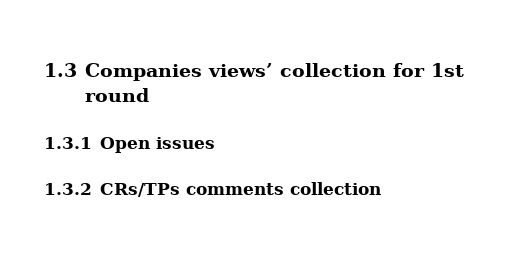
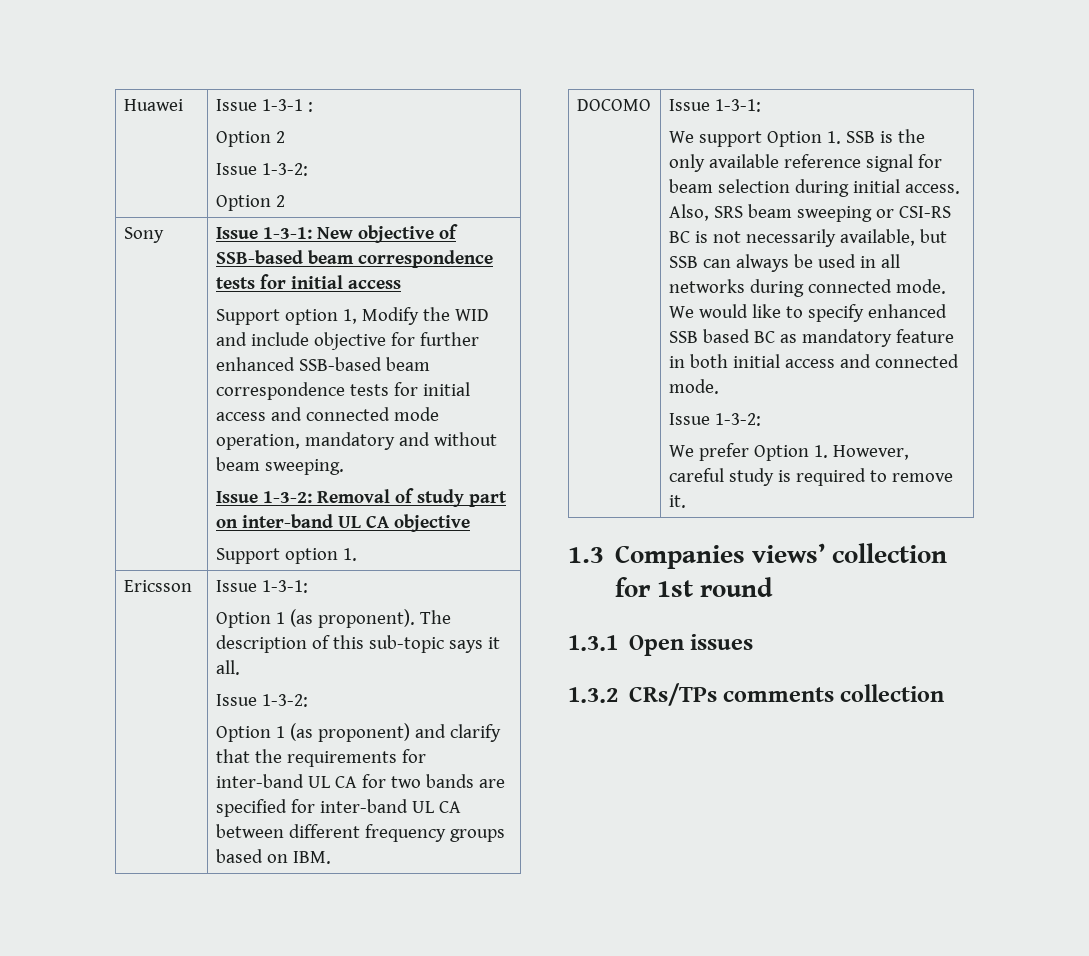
+ Huawei | Issue 1-3-1 :
+ Option 2
+ Issue 1-3-2:
+ Option 2
+ Sony | Issue 1-3-1: New objective of SSB-based beam correspondence tests for initial access
+ Support option 1, Modify the WID and include objective for further enhanced SSB-based beam correspondence tests for initial access and connected mode operation, mandatory and without beam sweeping.
+ Issue 1-3-2: Removal of study part on inter-band UL CA objective
+ Support option 1.
+ Ericsson | Issue 1-3-1:
+ Option 1 (as proponent). The description of this sub-topic says it all.
+ Issue 1-3-2:
+ Option 1 (as proponent) and clarify that the requirements for inter-band UL CA for two bands are specified for inter-band UL CA between different frequency groups based on IBM.
+ DOCOMO | Issue 1-3-1:
+ We support Option 1. SSB is the only available reference signal for beam selection during initial access. Also, SRS beam sweeping or CSI-RS BC is not necessarily available, but SSB can always be used in all networks during connected mode. We would like to specify enhanced SSB based BC as mandatory feature in both initial access and connected mode.
+ Issue 1-3-2:
+ We prefer Option 1. However, careful study is required to remove it.

